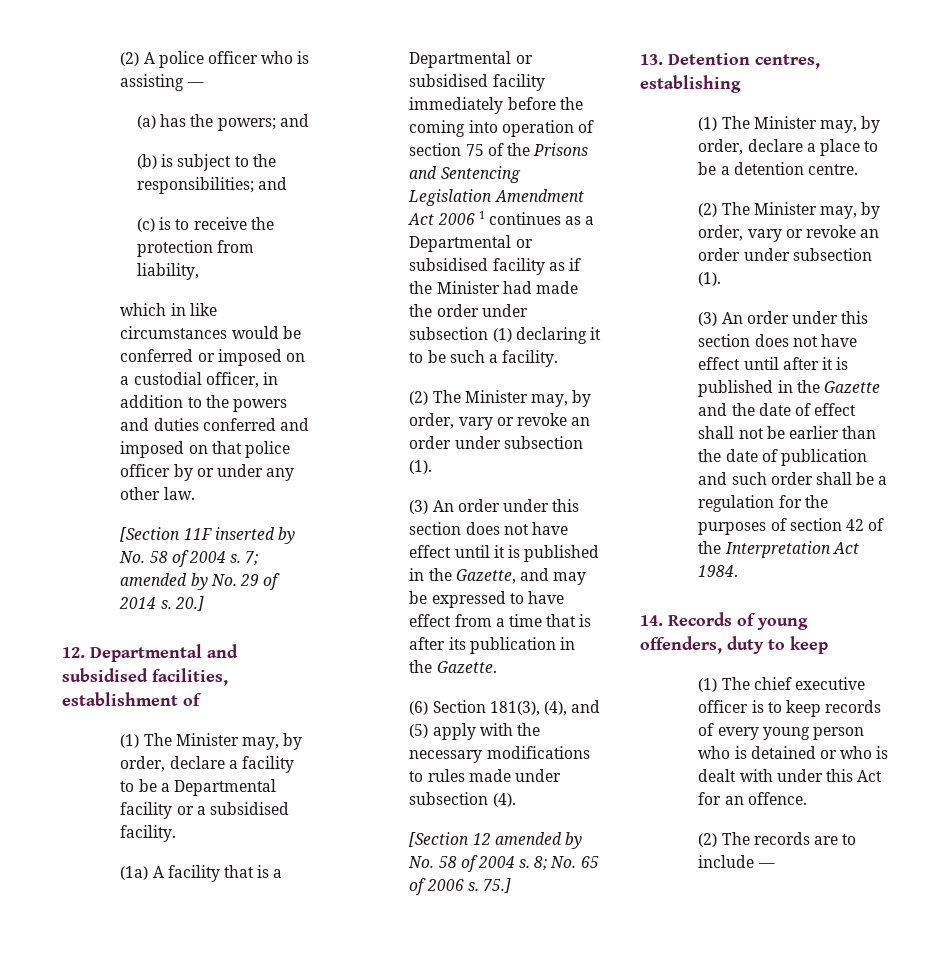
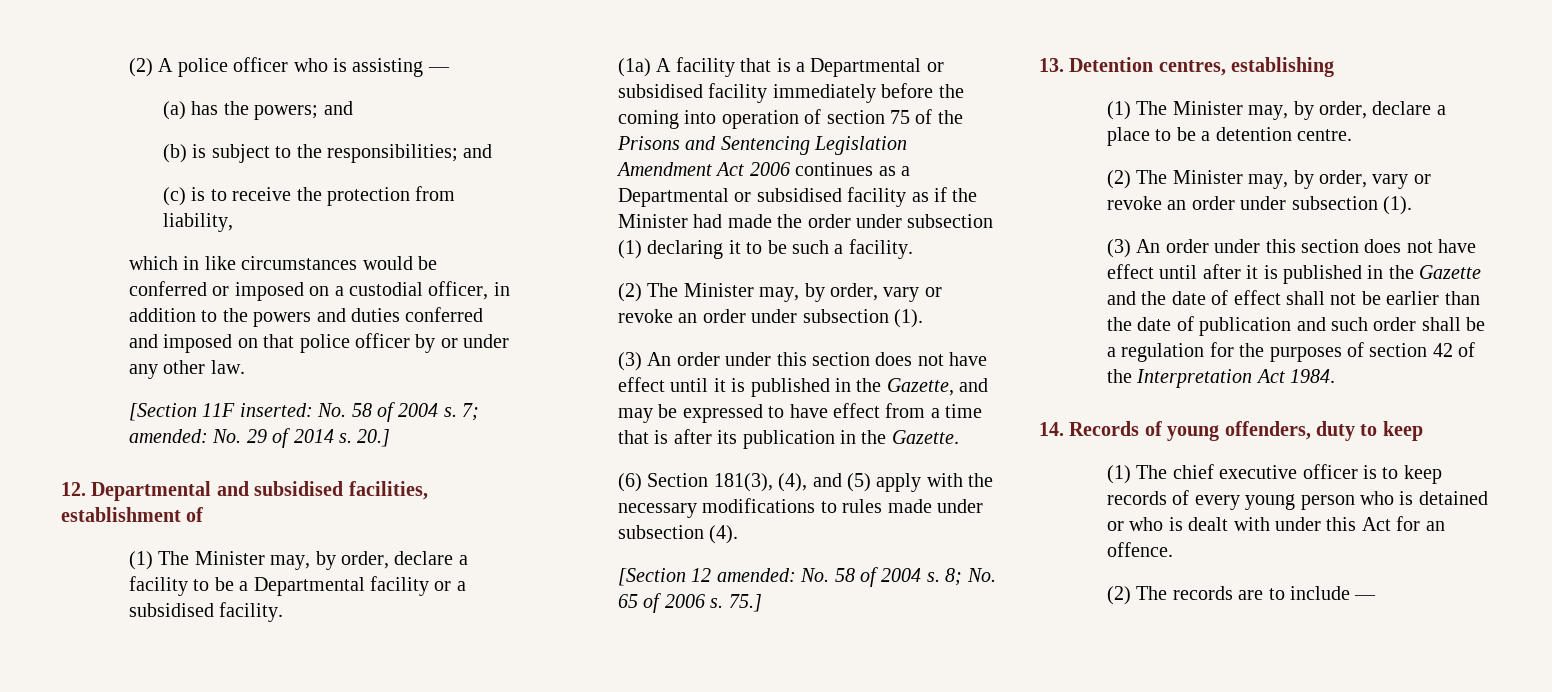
- [Section 11F inserted by No. 58 of 2004 s.
+ [Section 11F inserted: No. 58 of 2004 s.
- 7; amended by No. 29 of 2014 s.
+ 7; amended: No. 29 of 2014 s.
- (1a) A facility that is a Departmental or subsidised facility immediately before the coming into operation of section 75 of the Prisons and Sentencing Legislation Amendment Act 2006 1 continues as a Departmental or subsidised facility as if the Minister had made the order under subsection (1) declaring it to be such a facility.
+ (1a) A facility that is a Departmental or subsidised facility immediately before the coming into operation of section 75 of the Prisons and Sentencing Legislation Amendment Act 2006 continues as a Departmental or subsidised facility as if the Minister had made the order under subsection (1) declaring it to be such a facility.
- [Section 12 amended by No. 58 of 2004 s.
+ [Section 12 amended: No. 58 of 2004 s.

